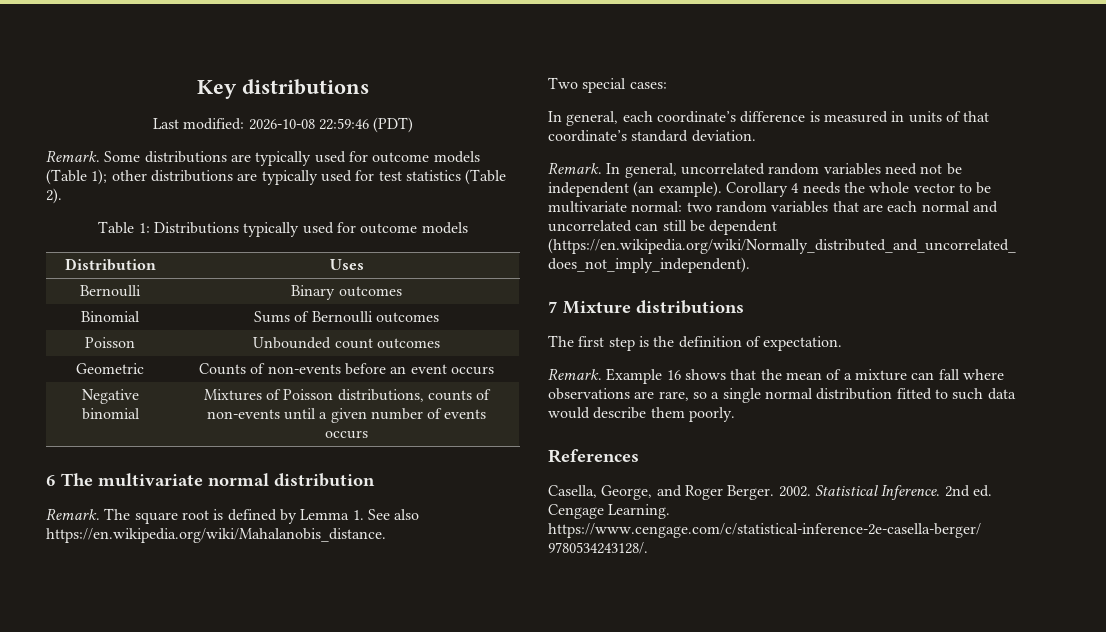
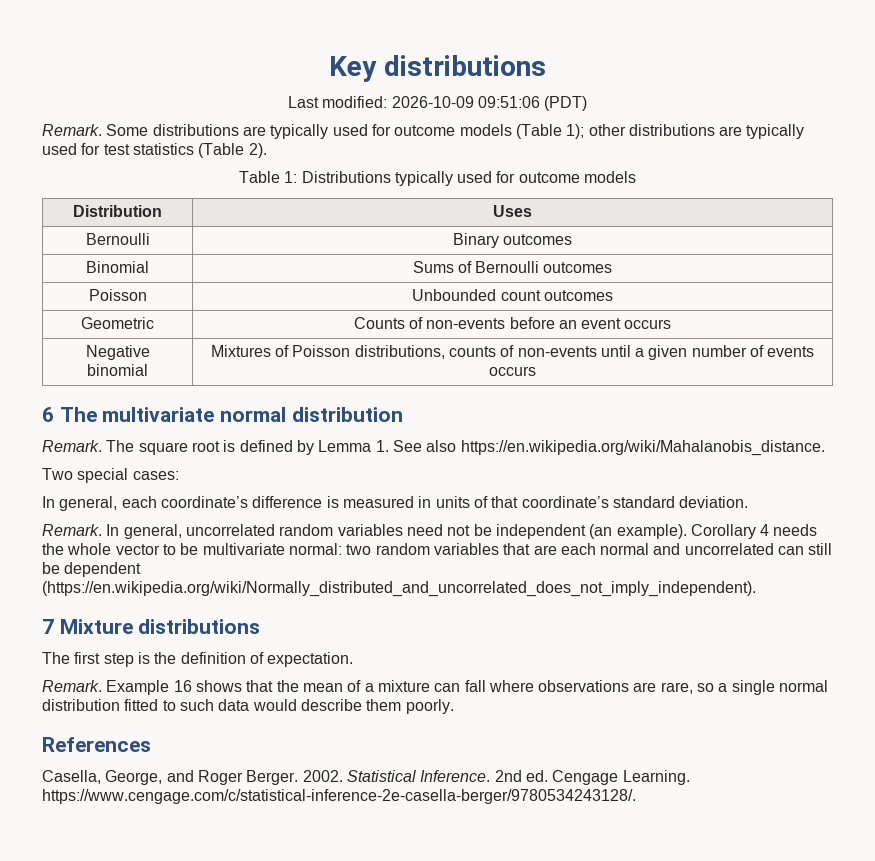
- Last modified: 2026-10-08 22:59:46 (PDT)
+ Last modified: 2026-10-09 09:51:06 (PDT)

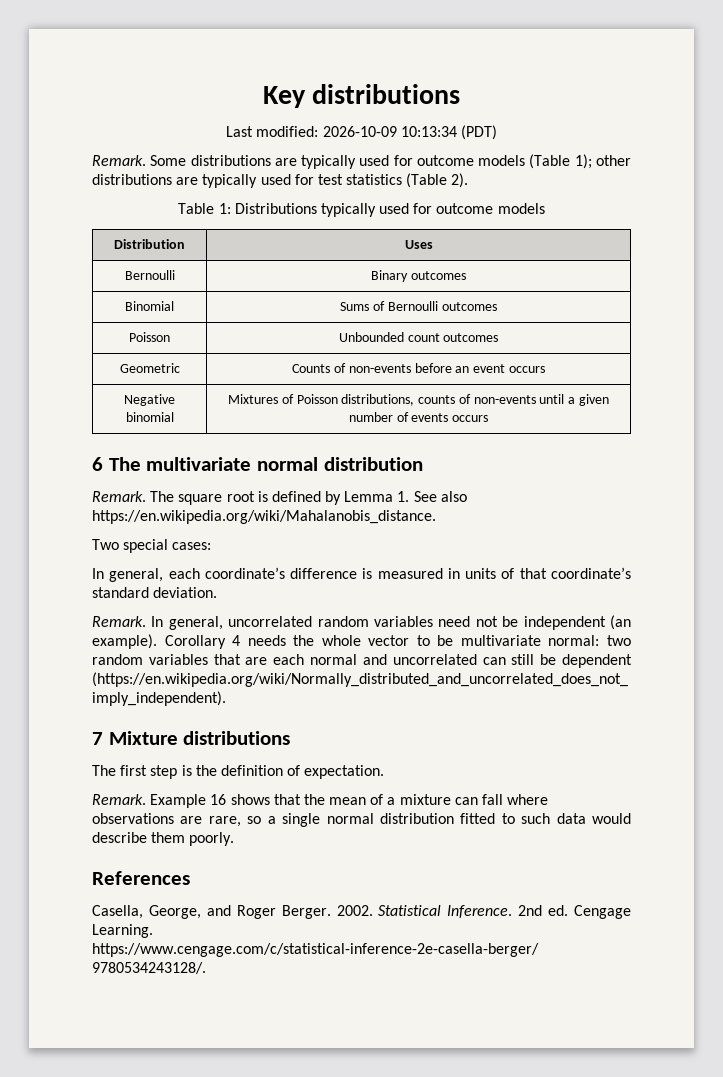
- Last modified: 2026-10-09 09:51:06 (PDT)
+ Last modified: 2026-10-09 10:13:34 (PDT)

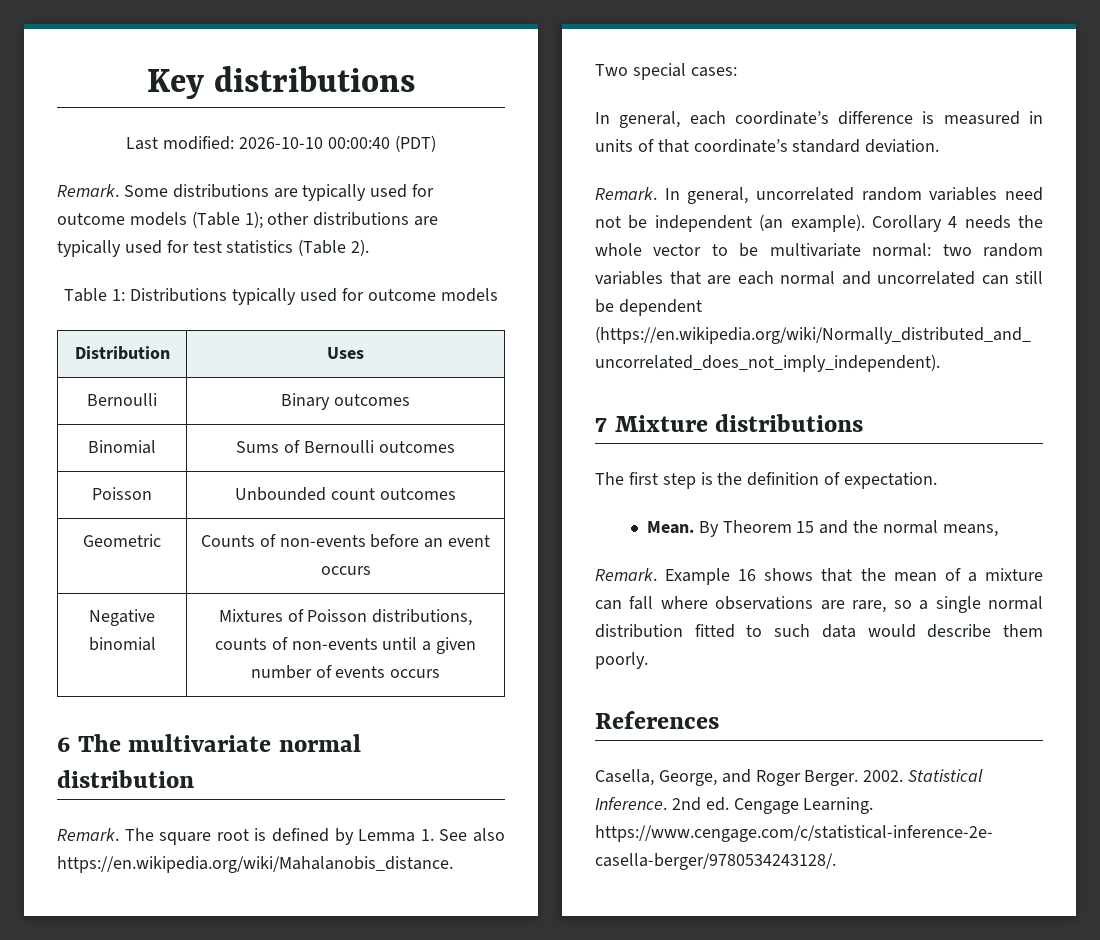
- Last modified: 2026-10-09 10:13:34 (PDT)
+ Last modified: 2026-10-10 00:00:40 (PDT)
+ Mean. By Theorem 15 and the normal means,

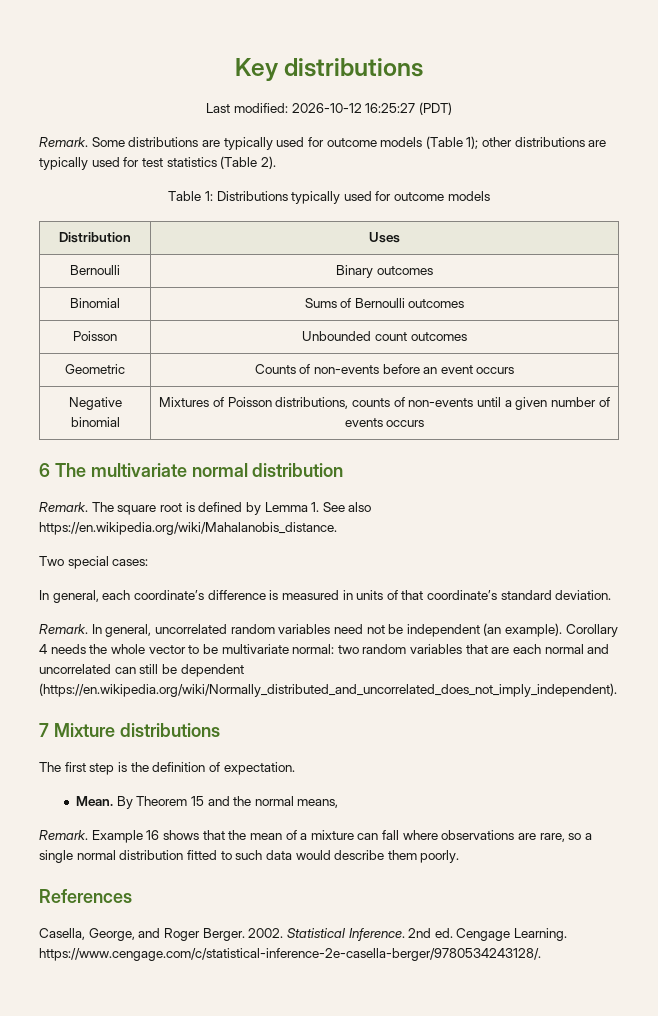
- Last modified: 2026-10-10 00:00:40 (PDT)
+ Last modified: 2026-10-12 16:25:27 (PDT)

